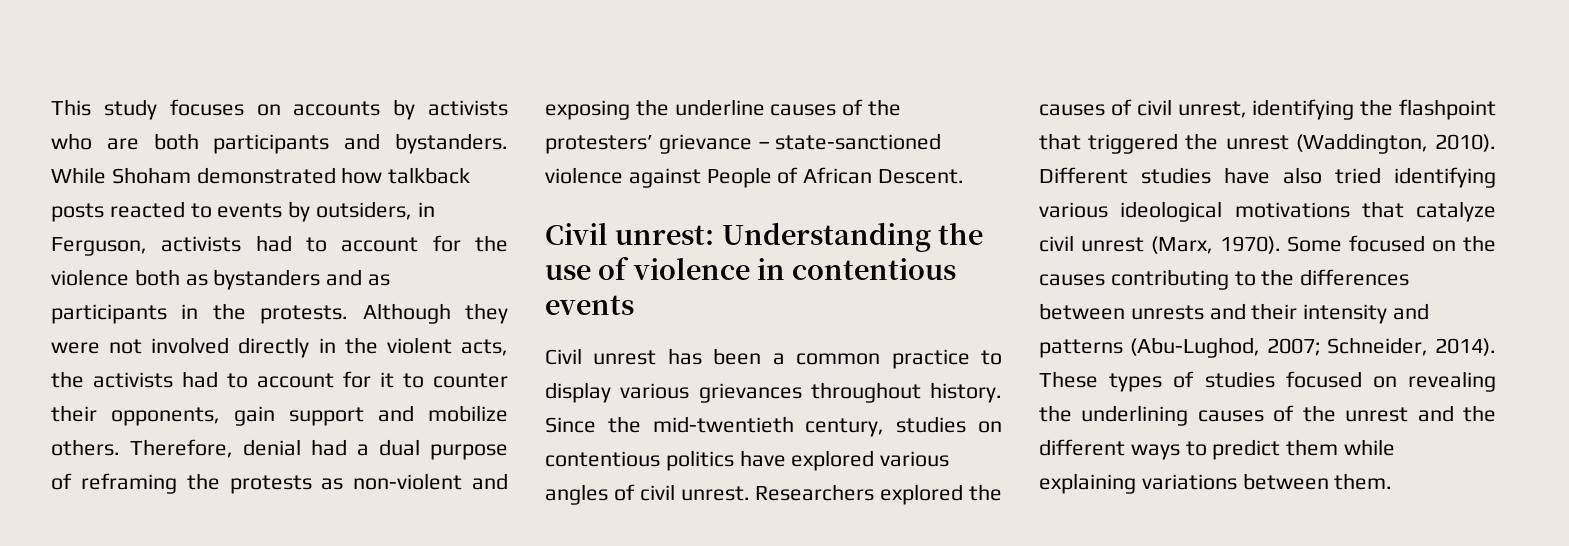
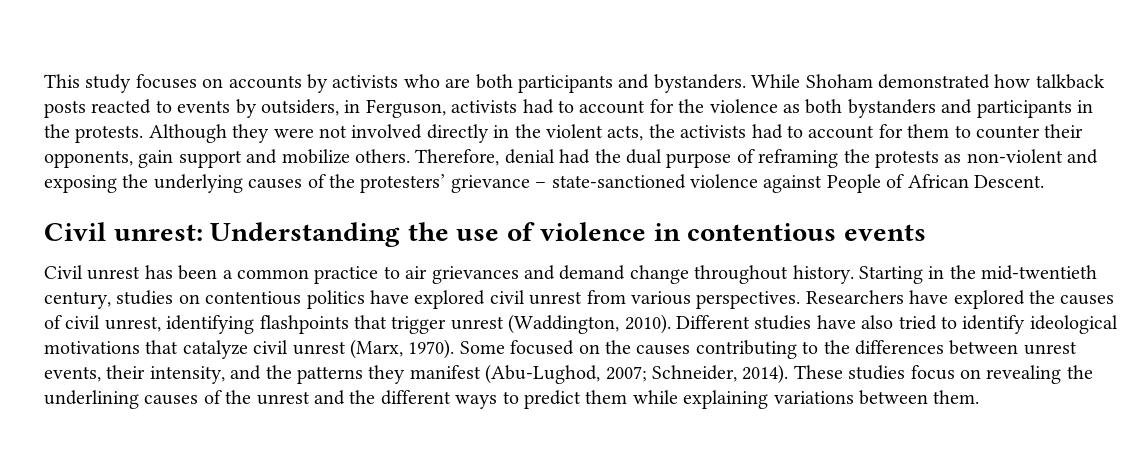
- While Shoham demonstrated how talkback posts reacted to events by outsiders, in Ferguson, activists had to account for the violence both as bystanders and as participants in the protests.
+ While Shoham demonstrated how talkback posts reacted to events by outsiders, in Ferguson, activists had to account for the violence as both bystanders and participants in the protests.
- Although they were not involved directly in the violent acts, the activists had to account for it to counter their opponents, gain support and mobilize others.
+ Although they were not involved directly in the violent acts, the activists had to account for them to counter their opponents, gain support and mobilize others.
- Therefore, denial had a dual purpose of reframing the protests as non-violent and exposing the underline causes of the protesters’ grievance – state-sanctioned violence against People of African Descent.
+ Therefore, denial had the dual purpose of reframing the protests as non-violent and exposing the underlying causes of the protesters’ grievance – state-sanctioned violence against People of African Descent.
- Civil unrest has been a common practice to display various grievances throughout history. Since the mid-twentieth century, studies on contentious politics have explored various angles of civil unrest. Researchers explored the causes of civil unrest, identifying the flashpoint that triggered the unrest (Waddington, 2010).
+ Civil unrest has been a common practice to air grievances and demand change throughout history. Starting in the mid-twentieth century, studies on contentious politics have explored civil unrest from various perspectives. Researchers have explored the causes of civil unrest, identifying flashpoints that trigger unrest (Waddington, 2010).
- Different studies have also tried identifying various ideological motivations that catalyze civil unrest (Marx, 1970).
+ Different studies have also tried to identify ideological motivations that catalyze civil unrest (Marx, 1970).
- Some focused on the causes contributing to the differences between unrests and their intensity and patterns (Abu-Lughod, 2007; Schneider, 2014).
+ Some focused on the causes contributing to the differences between unrest events, their intensity, and the patterns they manifest (Abu-Lughod, 2007; Schneider, 2014).
- These types of studies focused on revealing the underlining causes of the unrest and the different ways to predict them while explaining variations between them.
+ These studies focus on revealing the underlining causes of the unrest and the different ways to predict them while explaining variations between them.

